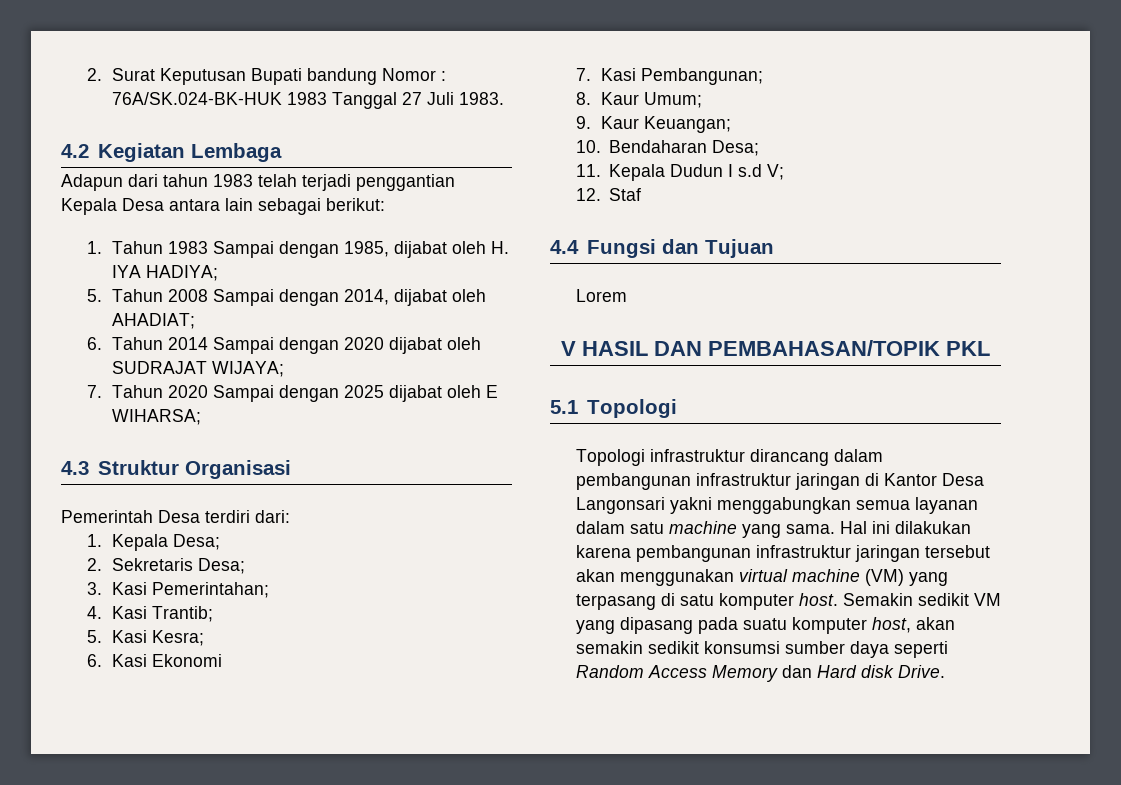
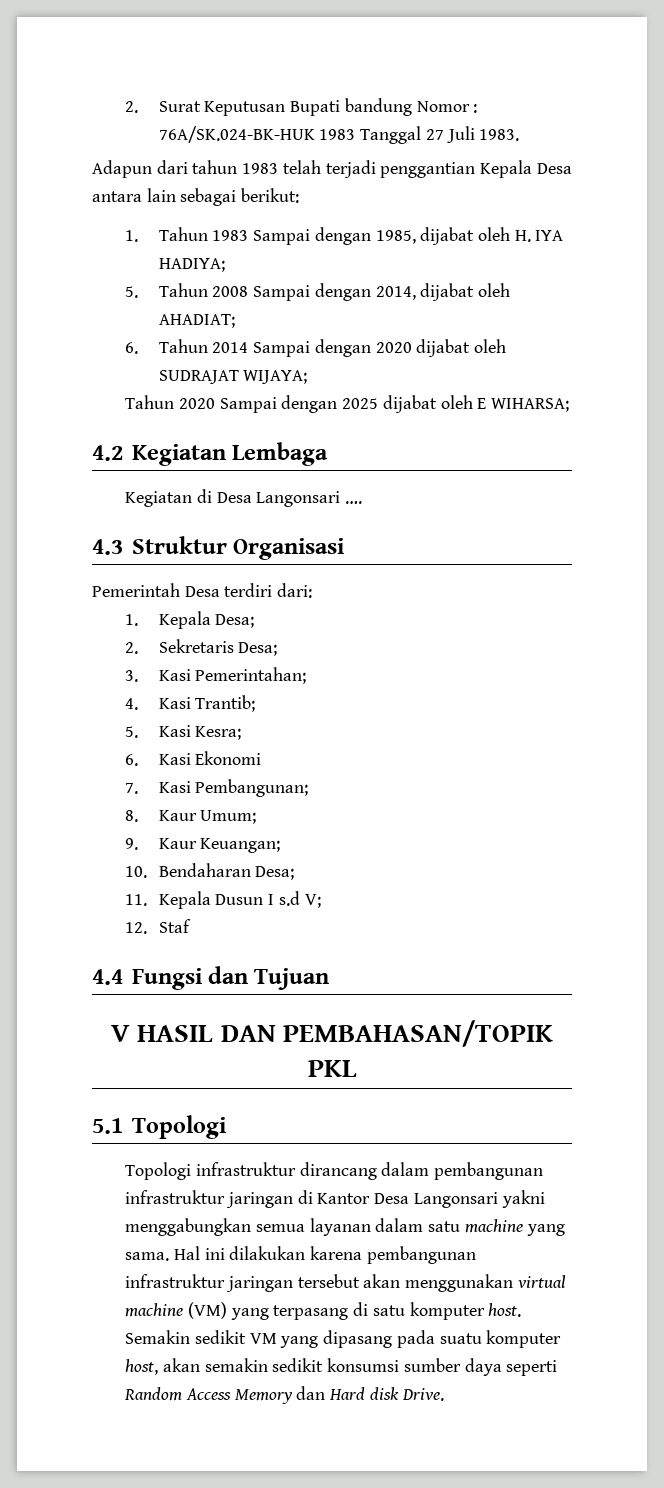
- 4.2 Kegiatan Lembaga
- 7. Tahun 2020 Sampai dengan 2025 dijabat oleh E WIHARSA;
+ Tahun 2020 Sampai dengan 2025 dijabat oleh E WIHARSA;
+ 4.2 Kegiatan Lembaga
+ Kegiatan di Desa Langonsari ….
- 11. Kepala Dudun I s.d V;
+ 11. Kepala Dusun I s.d V;
- Lorem

